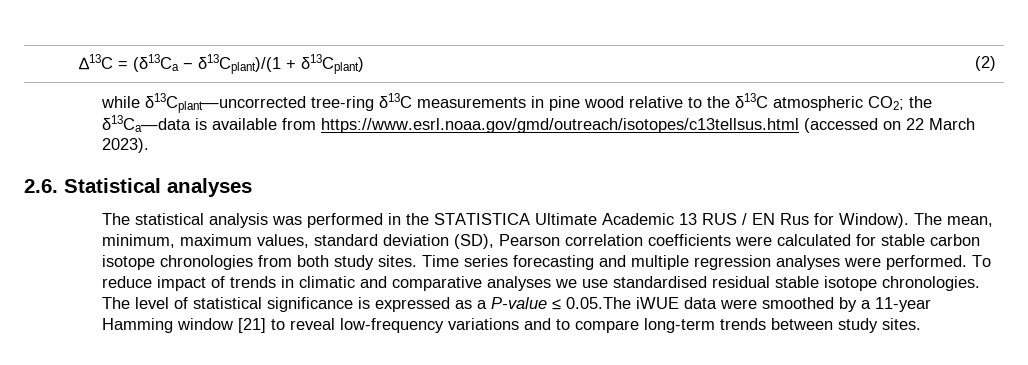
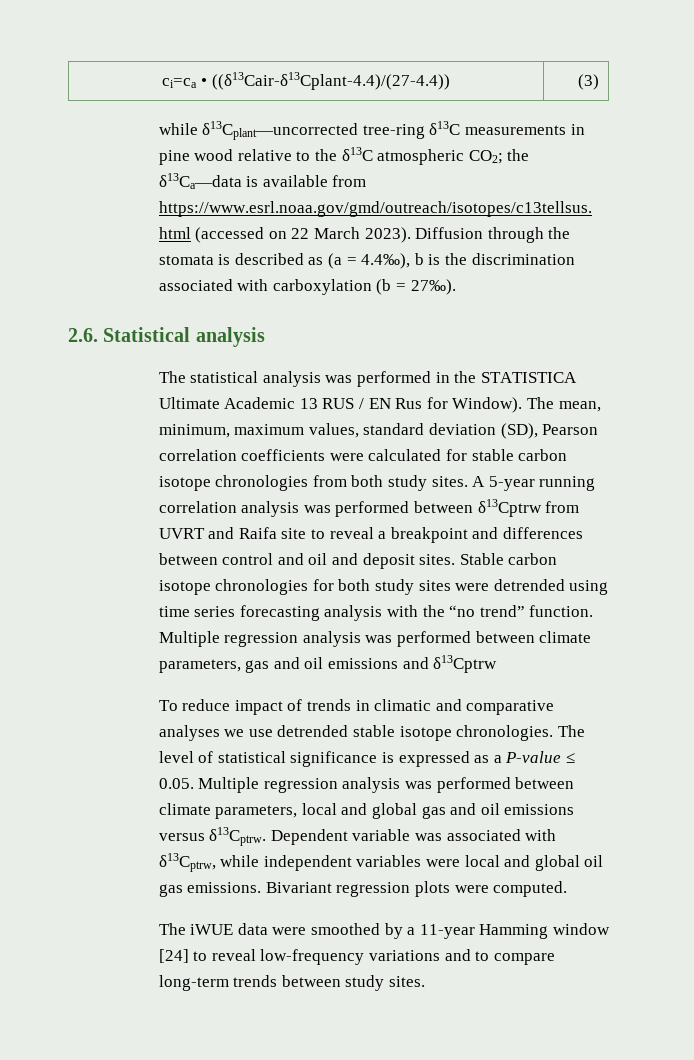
- ∆13C = (δ13Ca − δ13Cplant)/(1 + δ13Cplant) | (2)
+ ci=ca • ((δ13Cair-δ13Cplant-4.4)/(27-4.4)) | (3)
+ Diffusion through the stomata is described as (a = 4.4‰), b is the discrimination associated with carboxylation (b = 27‰).
- 2.6. Statistical analyses
+ 2.6. Statistical analysis
- Time series forecasting and multiple regression analyses were performed. To reduce impact of trends in climatic and comparative analyses we use standardised residual stable isotope chronologies.
+ A 5-year running correlation analysis was performed between δ13Cptrw from UVRT and Raifa site to reveal a breakpoint and differences between control and oil and deposit sites. Stable carbon isotope chronologies for both study sites were detrended using time series forecasting analysis with the “no trend” function. Multiple regression analysis was performed between climate parameters, gas and oil emissions and δ13Cptrw
+ To reduce impact of trends in climatic and comparative analyses we use detrended stable isotope chronologies.
- The level of statistical significance is expressed as a P-value ≤ 0.05.The iWUE data were smoothed by a 11-year Hamming window [21] to reveal low-frequency variations and to compare long-term trends between study sites.
+ The level of statistical significance is expressed as a P-value ≤ 0.05. Multiple regression analysis was performed between climate parameters, local and global gas and oil emissions versus δ13Cptrw. Dependent variable was associated with δ13Cptrw, while independent variables were local and global oil gas emissions. Bivariant regression plots were computed.
+ The iWUE data were smoothed by a 11-year Hamming window [24] to reveal low-frequency variations and to compare long-term trends between study sites.

